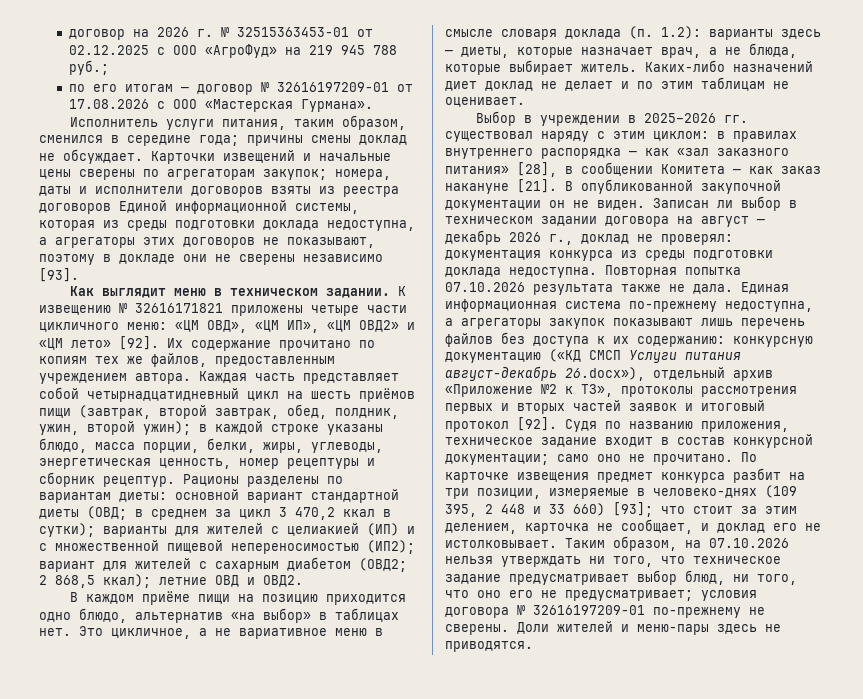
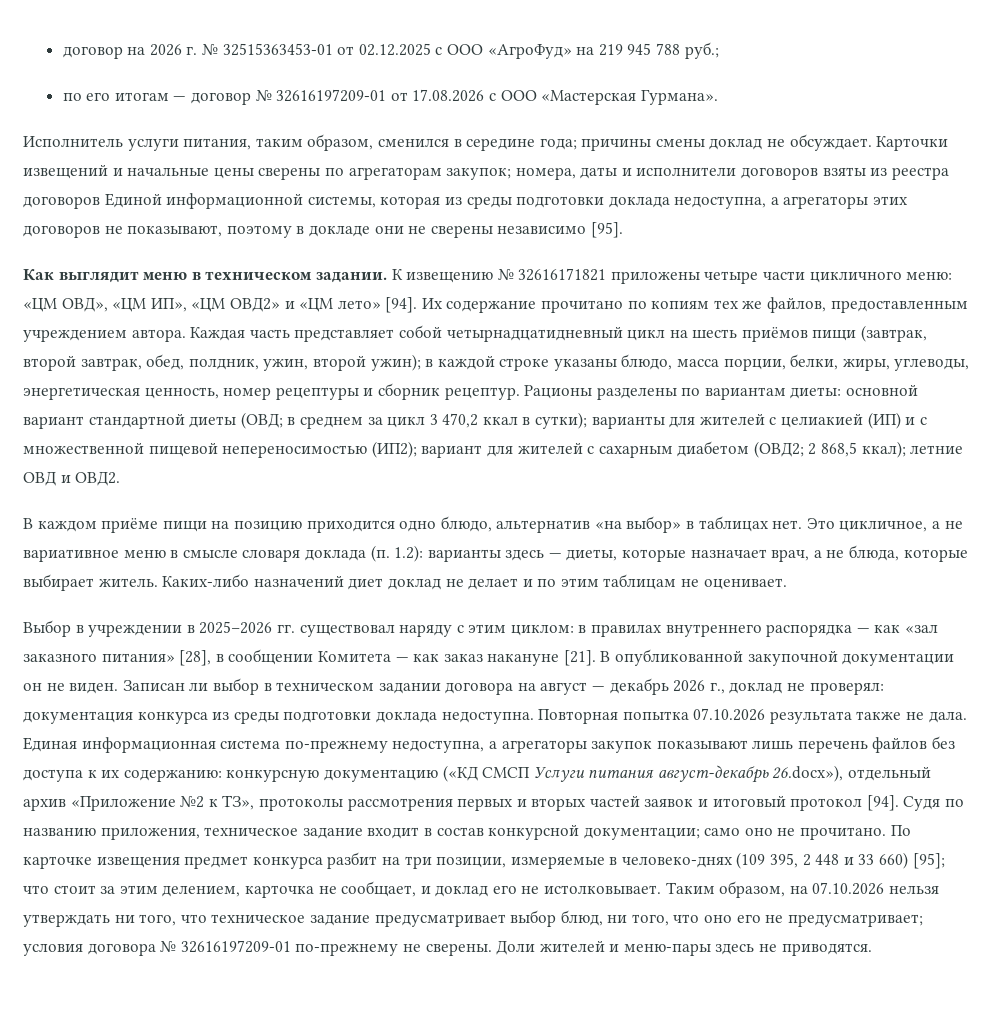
- Карточки извещений и начальные цены сверены по агрегаторам закупок; номера, даты и исполнители договоров взяты из реестра договоров Единой информационной системы, которая из среды подготовки доклада недоступна, а агрегаторы этих договоров не показывают, поэтому в докладе они не сверены независимо [93].
+ Карточки извещений и начальные цены сверены по агрегаторам закупок; номера, даты и исполнители договоров взяты из реестра договоров Единой информационной системы, которая из среды подготовки доклада недоступна, а агрегаторы этих договоров не показывают, поэтому в докладе они не сверены независимо [95].
- К извещению № 32616171821 приложены четыре части цикличного меню: «ЦМ ОВД», «ЦМ ИП», «ЦМ ОВД2» и «ЦМ лето» [92].
+ К извещению № 32616171821 приложены четыре части цикличного меню: «ЦМ ОВД», «ЦМ ИП», «ЦМ ОВД2» и «ЦМ лето» [94].
- Единая информационная система по-прежнему недоступна, а агрегаторы закупок показывают лишь перечень файлов без доступа к их содержанию: конкурсную документацию («КД СМСП Услуги питания август-декабрь 26.docx»), отдельный архив «Приложение №2 к ТЗ», протоколы рассмотрения первых и вторых частей заявок и итоговый протокол [92].
+ Единая информационная система по-прежнему недоступна, а агрегаторы закупок показывают лишь перечень файлов без доступа к их содержанию: конкурсную документацию («КД СМСП Услуги питания август-декабрь 26.docx»), отдельный архив «Приложение №2 к ТЗ», протоколы рассмотрения первых и вторых частей заявок и итоговый протокол [94].
- По карточке извещения предмет конкурса разбит на три позиции, измеряемые в человеко-днях (109 395, 2 448 и 33 660) [93]; что стоит за этим делением, карточка не сообщает, и доклад его не истолковывает.
+ По карточке извещения предмет конкурса разбит на три позиции, измеряемые в человеко-днях (109 395, 2 448 и 33 660) [95]; что стоит за этим делением, карточка не сообщает, и доклад его не истолковывает.

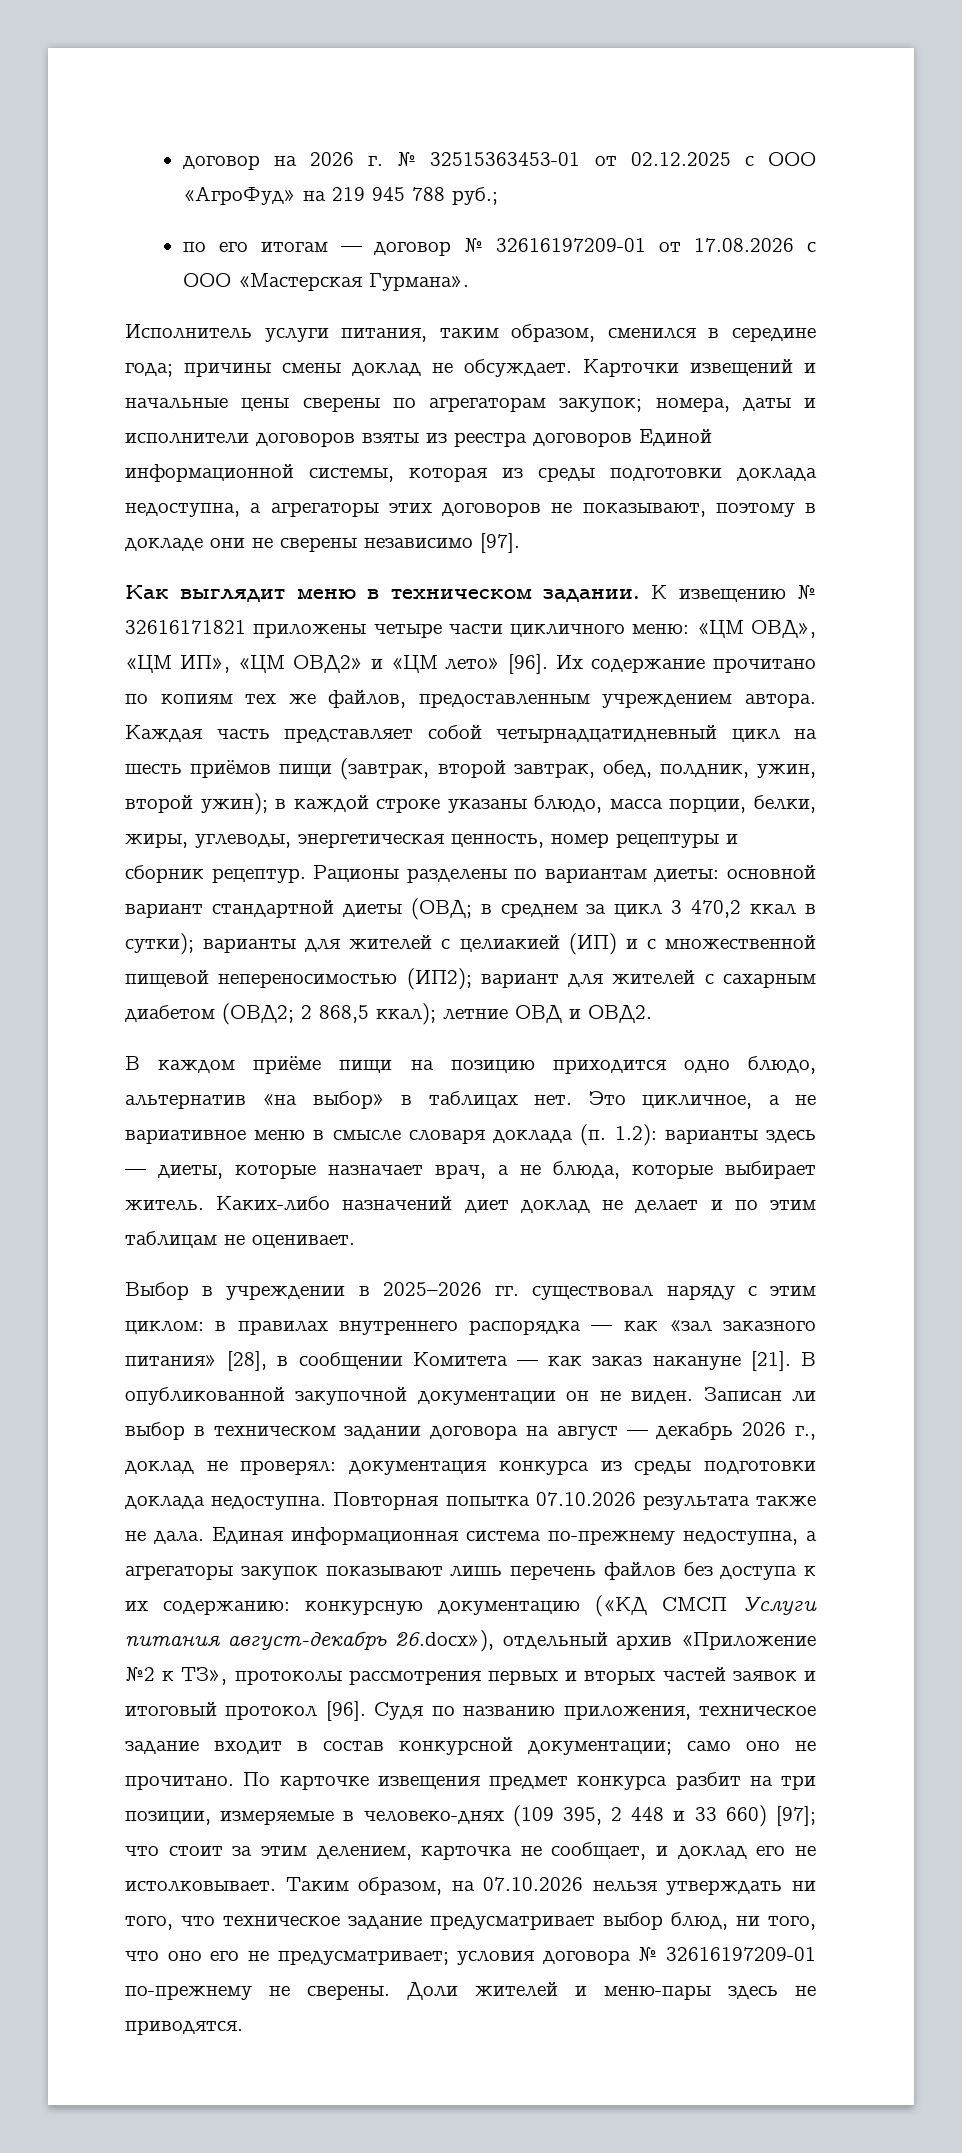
- Карточки извещений и начальные цены сверены по агрегаторам закупок; номера, даты и исполнители договоров взяты из реестра договоров Единой информационной системы, которая из среды подготовки доклада недоступна, а агрегаторы этих договоров не показывают, поэтому в докладе они не сверены независимо [95].
+ Карточки извещений и начальные цены сверены по агрегаторам закупок; номера, даты и исполнители договоров взяты из реестра договоров Единой информационной системы, которая из среды подготовки доклада недоступна, а агрегаторы этих договоров не показывают, поэтому в докладе они не сверены независимо [97].
- К извещению № 32616171821 приложены четыре части цикличного меню: «ЦМ ОВД», «ЦМ ИП», «ЦМ ОВД2» и «ЦМ лето» [94].
+ К извещению № 32616171821 приложены четыре части цикличного меню: «ЦМ ОВД», «ЦМ ИП», «ЦМ ОВД2» и «ЦМ лето» [96].
- Единая информационная система по-прежнему недоступна, а агрегаторы закупок показывают лишь перечень файлов без доступа к их содержанию: конкурсную документацию («КД СМСП Услуги питания август-декабрь 26.docx»), отдельный архив «Приложение №2 к ТЗ», протоколы рассмотрения первых и вторых частей заявок и итоговый протокол [94].
+ Единая информационная система по-прежнему недоступна, а агрегаторы закупок показывают лишь перечень файлов без доступа к их содержанию: конкурсную документацию («КД СМСП Услуги питания август-декабрь 26.docx»), отдельный архив «Приложение №2 к ТЗ», протоколы рассмотрения первых и вторых частей заявок и итоговый протокол [96].
- По карточке извещения предмет конкурса разбит на три позиции, измеряемые в человеко-днях (109 395, 2 448 и 33 660) [95]; что стоит за этим делением, карточка не сообщает, и доклад его не истолковывает.
+ По карточке извещения предмет конкурса разбит на три позиции, измеряемые в человеко-днях (109 395, 2 448 и 33 660) [97]; что стоит за этим делением, карточка не сообщает, и доклад его не истолковывает.

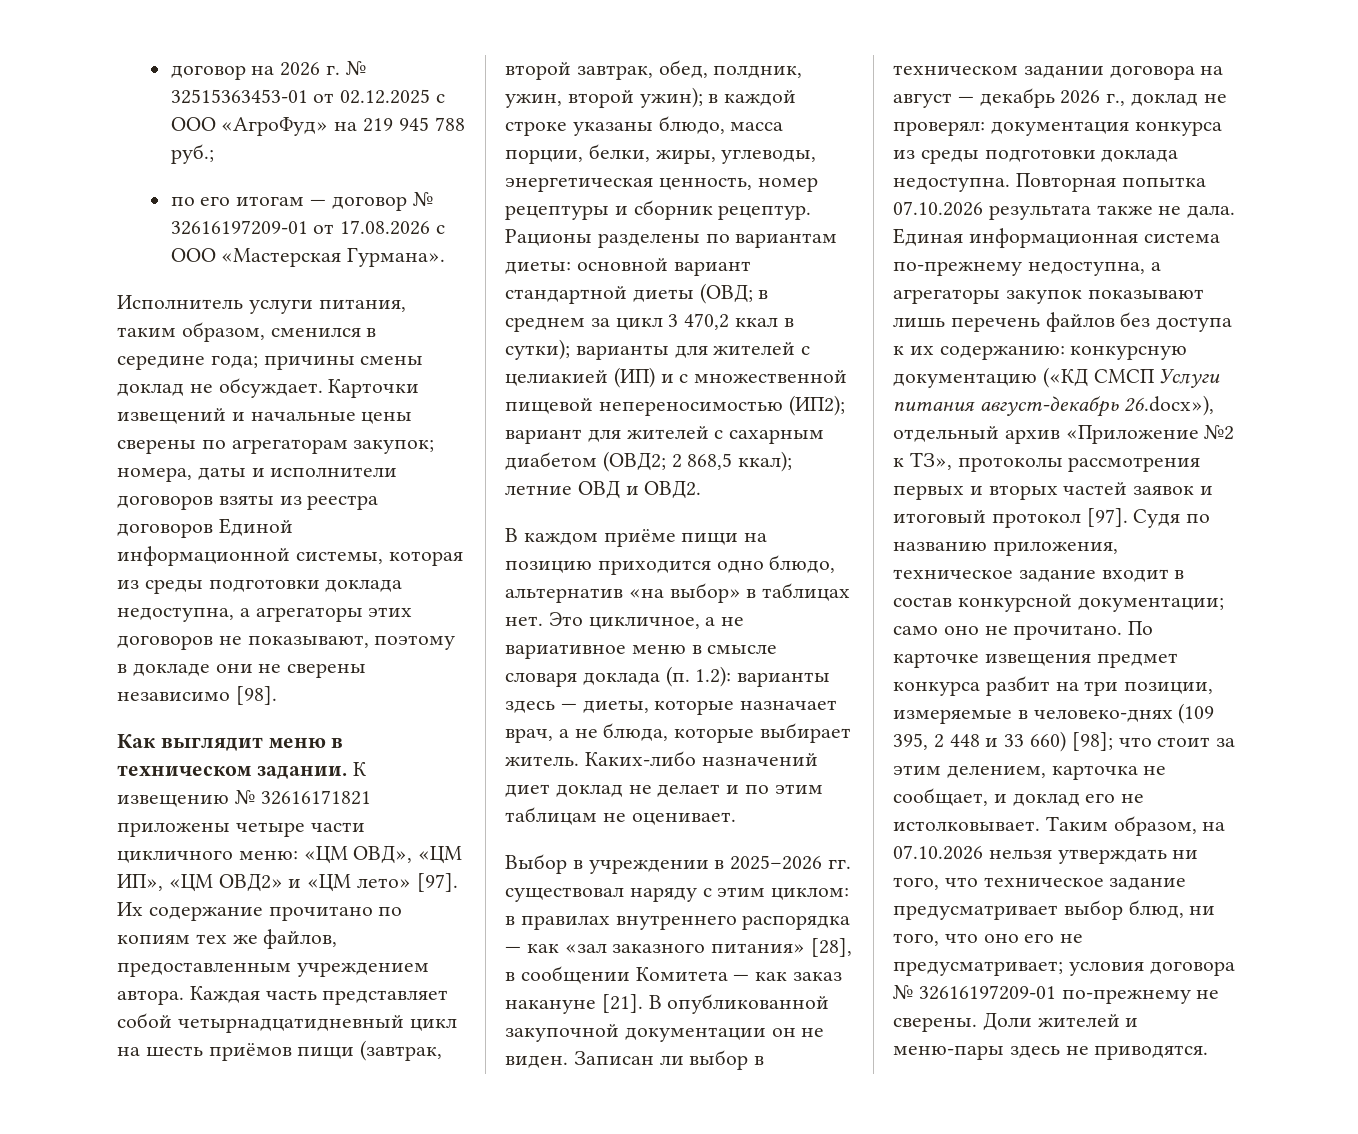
- Карточки извещений и начальные цены сверены по агрегаторам закупок; номера, даты и исполнители договоров взяты из реестра договоров Единой информационной системы, которая из среды подготовки доклада недоступна, а агрегаторы этих договоров не показывают, поэтому в докладе они не сверены независимо [97].
+ Карточки извещений и начальные цены сверены по агрегаторам закупок; номера, даты и исполнители договоров взяты из реестра договоров Единой информационной системы, которая из среды подготовки доклада недоступна, а агрегаторы этих договоров не показывают, поэтому в докладе они не сверены независимо [98].
- К извещению № 32616171821 приложены четыре части цикличного меню: «ЦМ ОВД», «ЦМ ИП», «ЦМ ОВД2» и «ЦМ лето» [96].
+ К извещению № 32616171821 приложены четыре части цикличного меню: «ЦМ ОВД», «ЦМ ИП», «ЦМ ОВД2» и «ЦМ лето» [97].
- Единая информационная система по-прежнему недоступна, а агрегаторы закупок показывают лишь перечень файлов без доступа к их содержанию: конкурсную документацию («КД СМСП Услуги питания август-декабрь 26.docx»), отдельный архив «Приложение №2 к ТЗ», протоколы рассмотрения первых и вторых частей заявок и итоговый протокол [96].
+ Единая информационная система по-прежнему недоступна, а агрегаторы закупок показывают лишь перечень файлов без доступа к их содержанию: конкурсную документацию («КД СМСП Услуги питания август-декабрь 26.docx»), отдельный архив «Приложение №2 к ТЗ», протоколы рассмотрения первых и вторых частей заявок и итоговый протокол [97].
- По карточке извещения предмет конкурса разбит на три позиции, измеряемые в человеко-днях (109 395, 2 448 и 33 660) [97]; что стоит за этим делением, карточка не сообщает, и доклад его не истолковывает.
+ По карточке извещения предмет конкурса разбит на три позиции, измеряемые в человеко-днях (109 395, 2 448 и 33 660) [98]; что стоит за этим делением, карточка не сообщает, и доклад его не истолковывает.

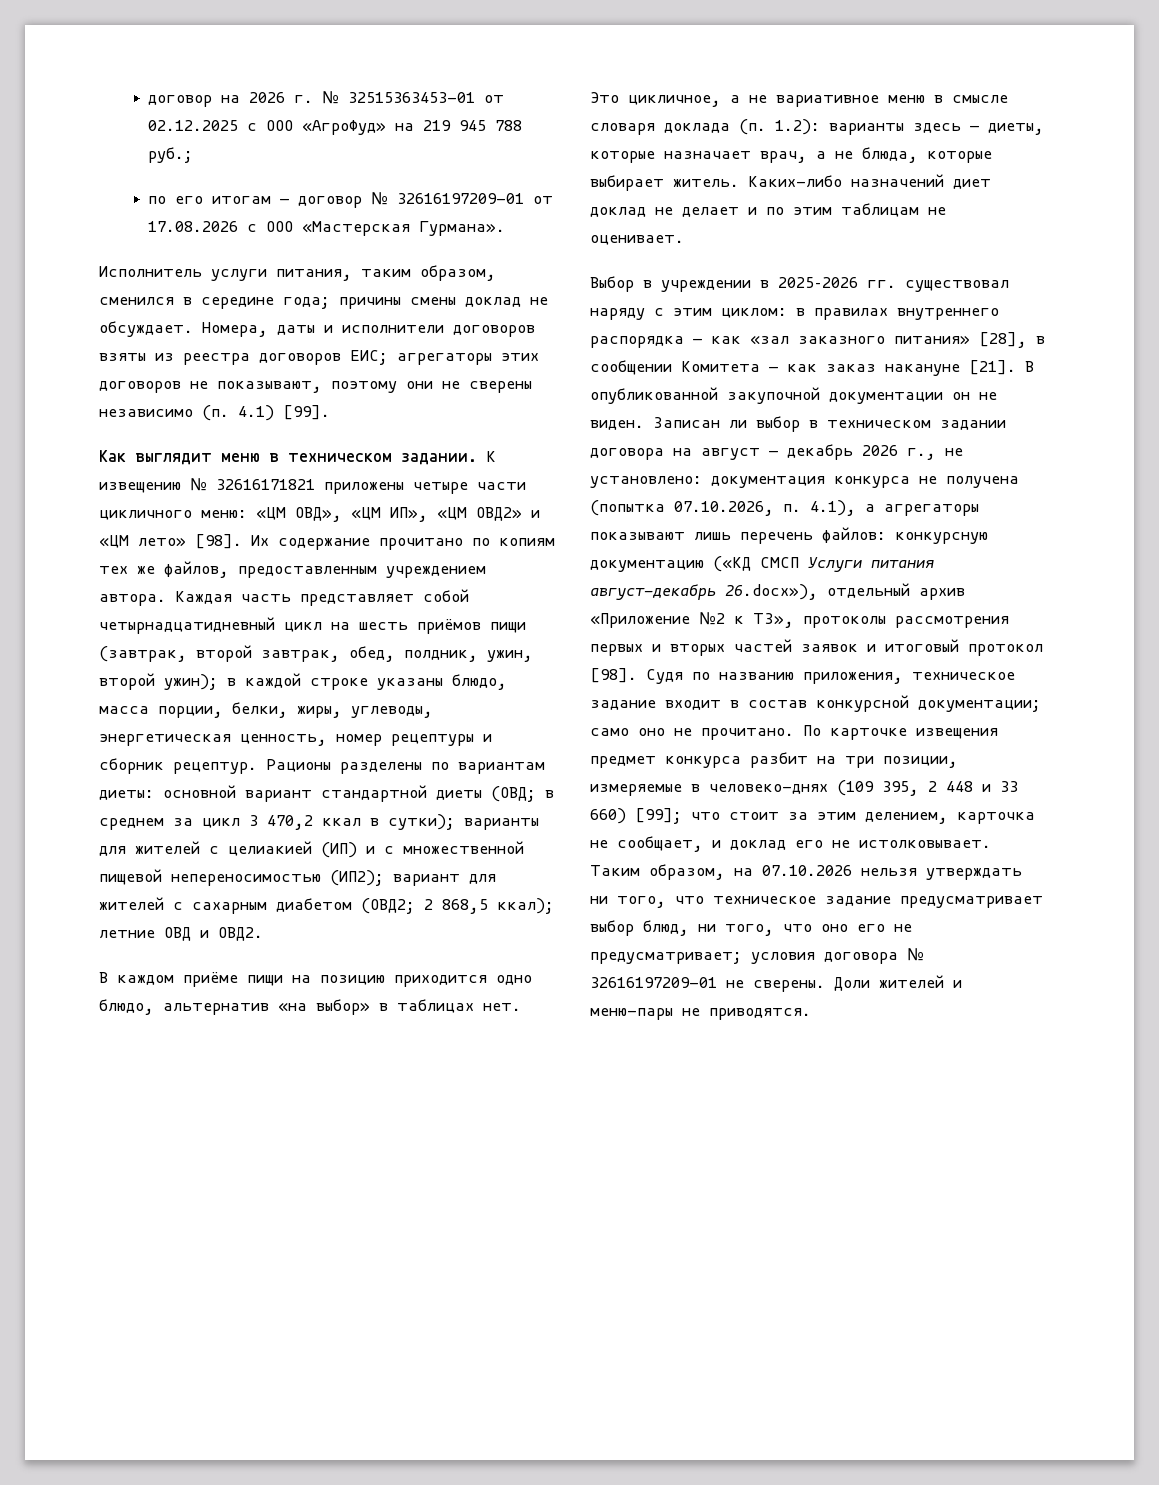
- Карточки извещений и начальные цены сверены по агрегаторам закупок; номера, даты и исполнители договоров взяты из реестра договоров Единой информационной системы, которая из среды подготовки доклада недоступна, а агрегаторы этих договоров не показывают, поэтому в докладе они не сверены независимо [98].
+ Номера, даты и исполнители договоров взяты из реестра договоров ЕИС; агрегаторы этих договоров не показывают, поэтому они не сверены независимо (п. 4.1) [99].
- К извещению № 32616171821 приложены четыре части цикличного меню: «ЦМ ОВД», «ЦМ ИП», «ЦМ ОВД2» и «ЦМ лето» [97].
+ К извещению № 32616171821 приложены четыре части цикличного меню: «ЦМ ОВД», «ЦМ ИП», «ЦМ ОВД2» и «ЦМ лето» [98].
- Записан ли выбор в техническом задании договора на август — декабрь 2026 г., доклад не проверял: документация конкурса из среды подготовки доклада недоступна. Повторная попытка 07.10.2026 результата также не дала. Единая информационная система по-прежнему недоступна, а агрегаторы закупок показывают лишь перечень файлов без доступа к их содержанию: конкурсную документацию («КД СМСП Услуги питания август-декабрь 26.docx»), отдельный архив «Приложение №2 к ТЗ», протоколы рассмотрения первых и вторых частей заявок и итоговый протокол [97].
+ Записан ли выбор в техническом задании договора на август — декабрь 2026 г., не установлено: документация конкурса не получена (попытка 07.10.2026, п. 4.1), а агрегаторы показывают лишь перечень файлов: конкурсную документацию («КД СМСП Услуги питания август-декабрь 26.docx»), отдельный архив «Приложение №2 к ТЗ», протоколы рассмотрения первых и вторых частей заявок и итоговый протокол [98].
- По карточке извещения предмет конкурса разбит на три позиции, измеряемые в человеко-днях (109 395, 2 448 и 33 660) [98]; что стоит за этим делением, карточка не сообщает, и доклад его не истолковывает.
+ По карточке извещения предмет конкурса разбит на три позиции, измеряемые в человеко-днях (109 395, 2 448 и 33 660) [99]; что стоит за этим делением, карточка не сообщает, и доклад его не истолковывает.
- Таким образом, на 07.10.2026 нельзя утверждать ни того, что техническое задание предусматривает выбор блюд, ни того, что оно его не предусматривает; условия договора № 32616197209-01 по-прежнему не сверены.
+ Таким образом, на 07.10.2026 нельзя утверждать ни того, что техническое задание предусматривает выбор блюд, ни того, что оно его не предусматривает; условия договора № 32616197209-01 не сверены.
- Доли жителей и меню-пары здесь не приводятся.
+ Доли жителей и меню-пары не приводятся.

